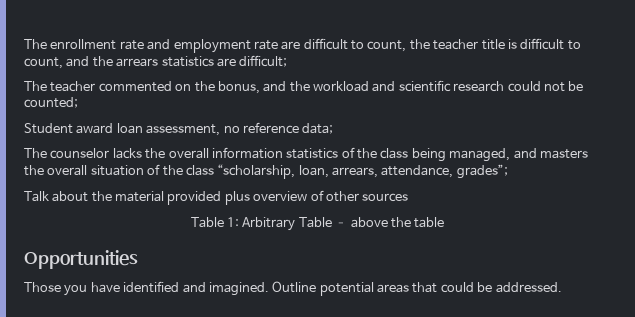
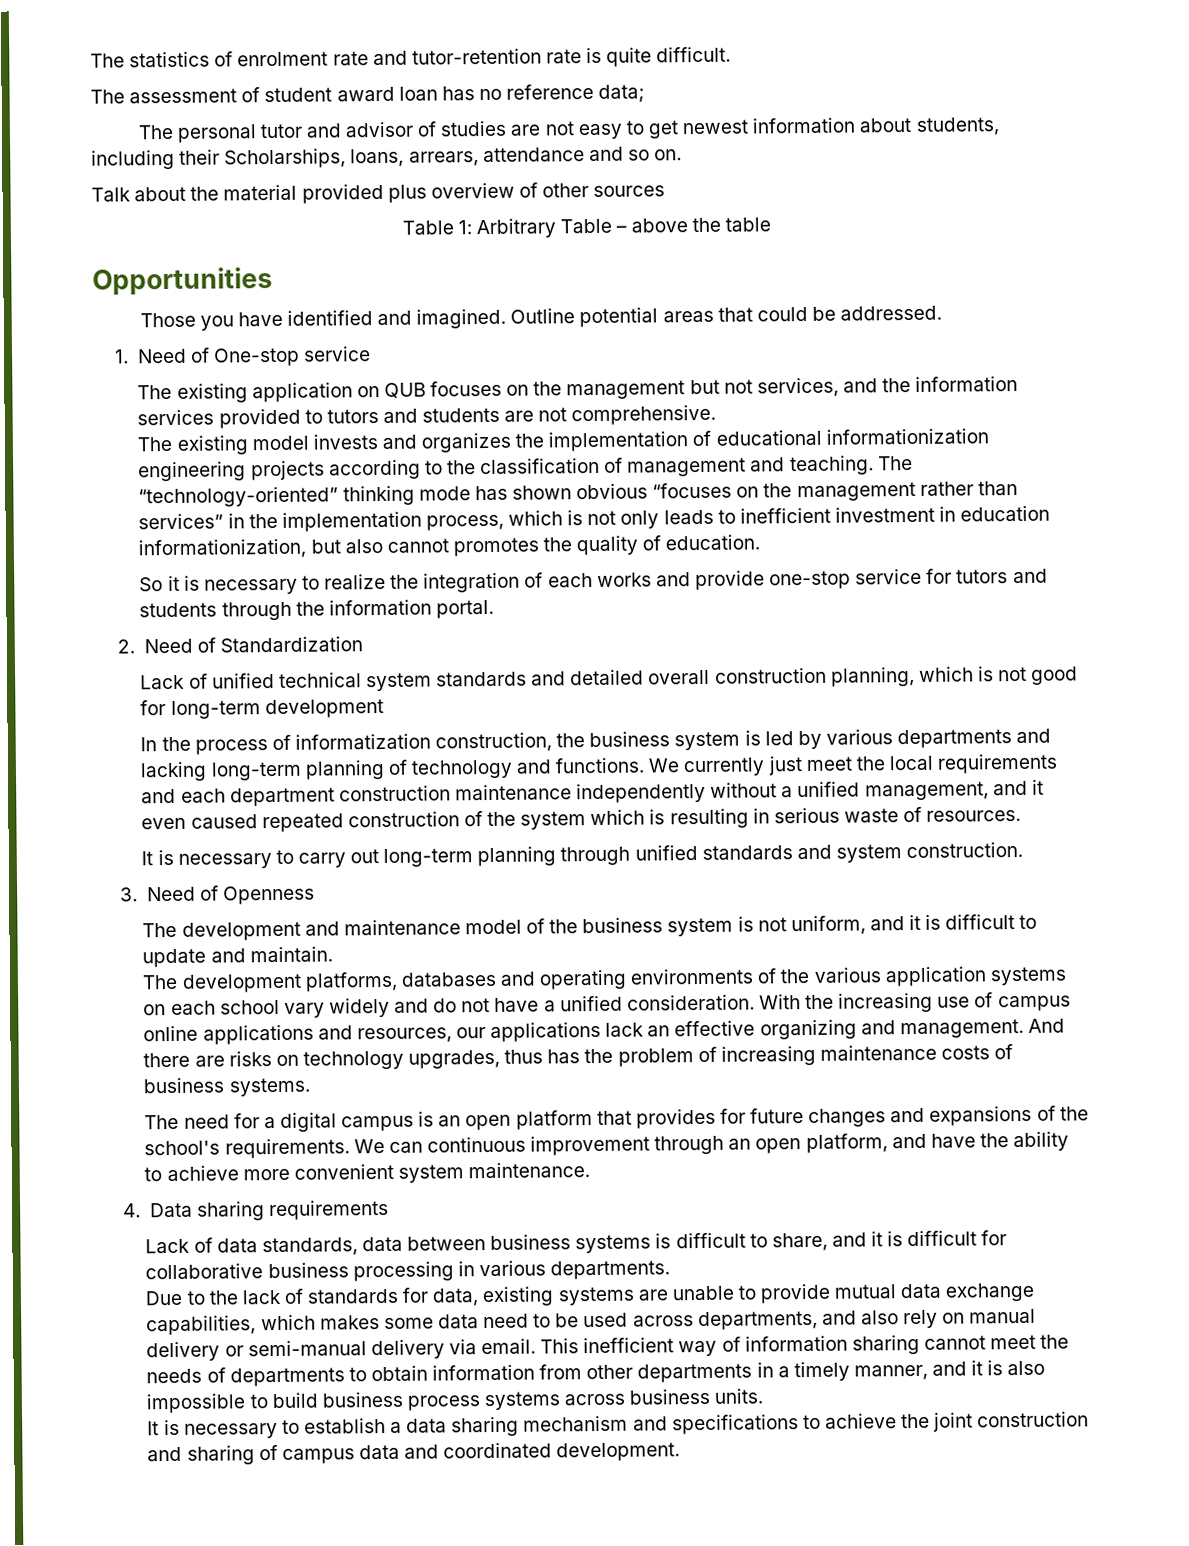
- The enrollment rate and employment rate are difficult to count, the teacher title is difficult to count, and the arrears statistics are difficult;
- The teacher commented on the bonus, and the workload and scientific research could not be counted;
- Student award loan assessment, no reference data;
+ The statistics of enrolment rate and tutor-retention rate is quite difficult.
+ The assessment of student award loan has no reference data;
- The counselor lacks the overall information statistics of the class being managed, and masters the overall situation of the class “scholarship, loan, arrears, attendance, grades”;
+ The personal tutor and advisor of studies are not easy to get newest information about students, including their Scholarships, loans, arrears, attendance and so on.
+ 1. Need of One-stop service
+ The existing application on QUB focuses on the management but not services, and the information services provided to tutors and students are not comprehensive.
+ The existing model invests and organizes the implementation of educational informationization engineering projects according to the classification of management and teaching. The “technology-oriented” thinking mode has shown obvious “focuses on the management rather than services” in the implementation process, which is not only leads to inefficient investment in education informationization, but also cannot promotes the quality of education.
+ So it is necessary to realize the integration of each works and provide one-stop service for tutors and students through the information portal.
+ 2. Need of Standardization
+ Lack of unified technical system standards and detailed overall construction planning, which is not good for long-term development
+ In the process of informatization construction, the business system is led by various departments and lacking long-term planning of technology and functions. We currently just meet the local requirements and each department construction maintenance independently without a unified management, and it even caused repeated construction of the system which is resulting in serious waste of resources.
+ It is necessary to carry out long-term planning through unified standards and system construction.
+ 3. Need of Openness
+ The development and maintenance model of the business system is not uniform, and it is difficult to update and maintain.
+ The development platforms, databases and operating environments of the various application systems on each school vary widely and do not have a unified consideration. With the increasing use of campus online applications and resources, our applications lack an effective organizing and management. And there are risks on technology upgrades, thus has the problem of increasing maintenance costs of business systems.
+ The need for a digital campus is an open platform that provides for future changes and expansions of the school's requirements. We can continuous improvement through an open platform, and have the ability to achieve more convenient system maintenance.
+ 4. Data sharing requirements
+ Lack of data standards, data between business systems is difficult to share, and it is difficult for collaborative business processing in various departments.
+ Due to the lack of standards for data, existing systems are unable to provide mutual data exchange capabilities, which makes some data need to be used across departments, and also rely on manual delivery or semi-manual delivery via email. This inefficient way of information sharing cannot meet the needs of departments to obtain information from other departments in a timely manner, and it is also impossible to build business process systems across business units.
+ It is necessary to establish a data sharing mechanism and specifications to achieve the joint construction and sharing of campus data and coordinated development.

